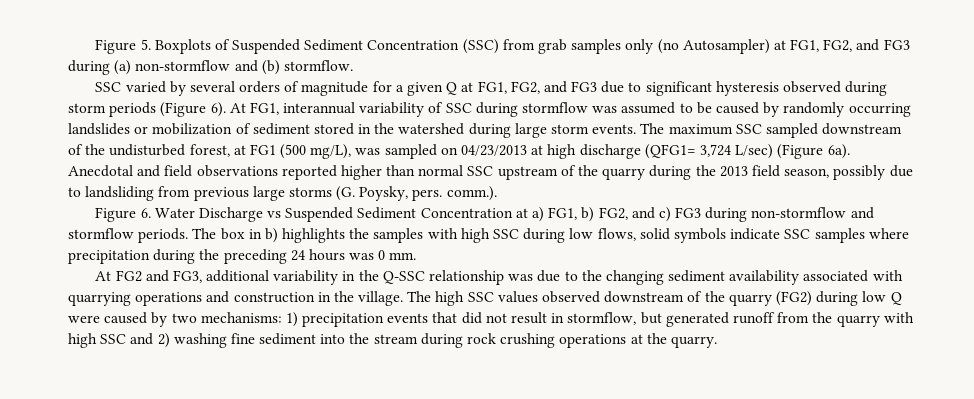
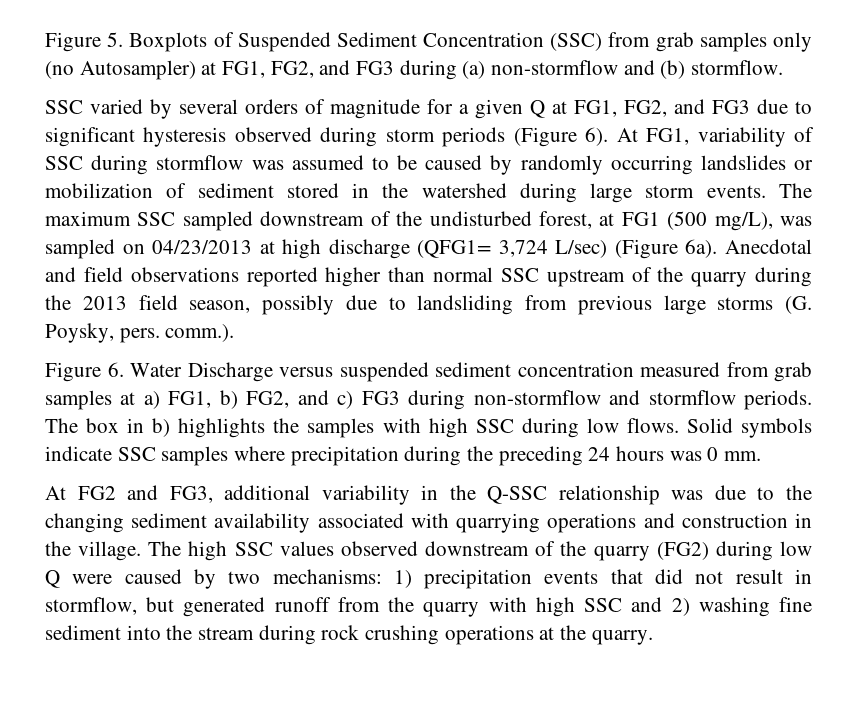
- At FG1, interannual variability of SSC during stormflow was assumed to be caused by randomly occurring landslides or mobilization of sediment stored in the watershed during large storm events.
+ At FG1, variability of SSC during stormflow was assumed to be caused by randomly occurring landslides or mobilization of sediment stored in the watershed during large storm events.
- Figure 6. Water Discharge vs Suspended Sediment Concentration at a) FG1, b) FG2, and c) FG3 during non-stormflow and stormflow periods.
+ Figure 6. Water Discharge versus suspended sediment concentration measured from grab samples at a) FG1, b) FG2, and c) FG3 during non-stormflow and stormflow periods.
- The box in b) highlights the samples with high SSC during low flows, solid symbols indicate SSC samples where precipitation during the preceding 24 hours was 0 mm.
+ The box in b) highlights the samples with high SSC during low flows. Solid symbols indicate SSC samples where precipitation during the preceding 24 hours was 0 mm.

